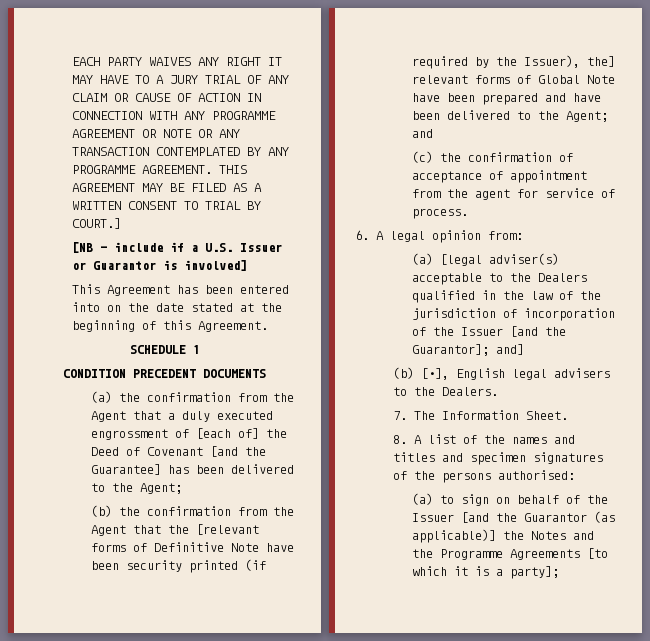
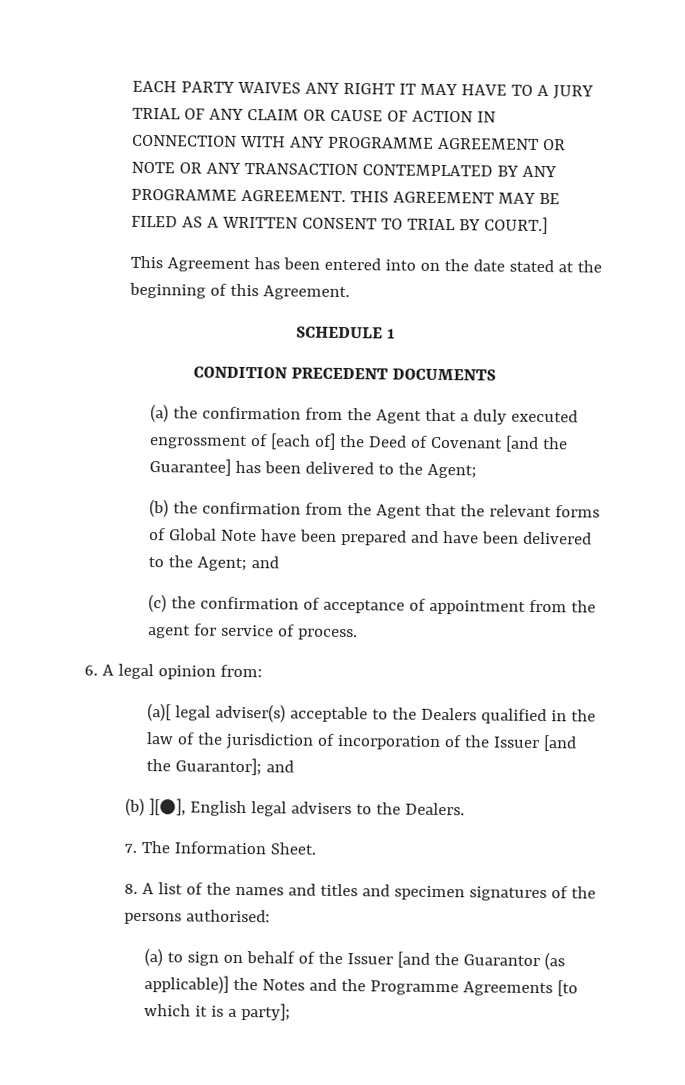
- [NB – include if a U.S. Issuer or Guarantor is involved]
- (b) the confirmation from the Agent that the [relevant forms of Definitive Note have been security printed (if required by the Issuer), the] relevant forms of Global Note have been prepared and have been delivered to the Agent; and
+ (b) the confirmation from the Agent that the relevant forms of Global Note have been prepared and have been delivered to the Agent; and
- (a) [legal adviser(s) acceptable to the Dealers qualified in the law of the jurisdiction of incorporation of the Issuer [and the Guarantor]; and]
- (b) [•], English legal advisers to the Dealers.
+ (a)[ legal adviser(s) acceptable to the Dealers qualified in the law of the jurisdiction of incorporation of the Issuer [and the Guarantor]; and
+ (b) ][●], English legal advisers to the Dealers.

